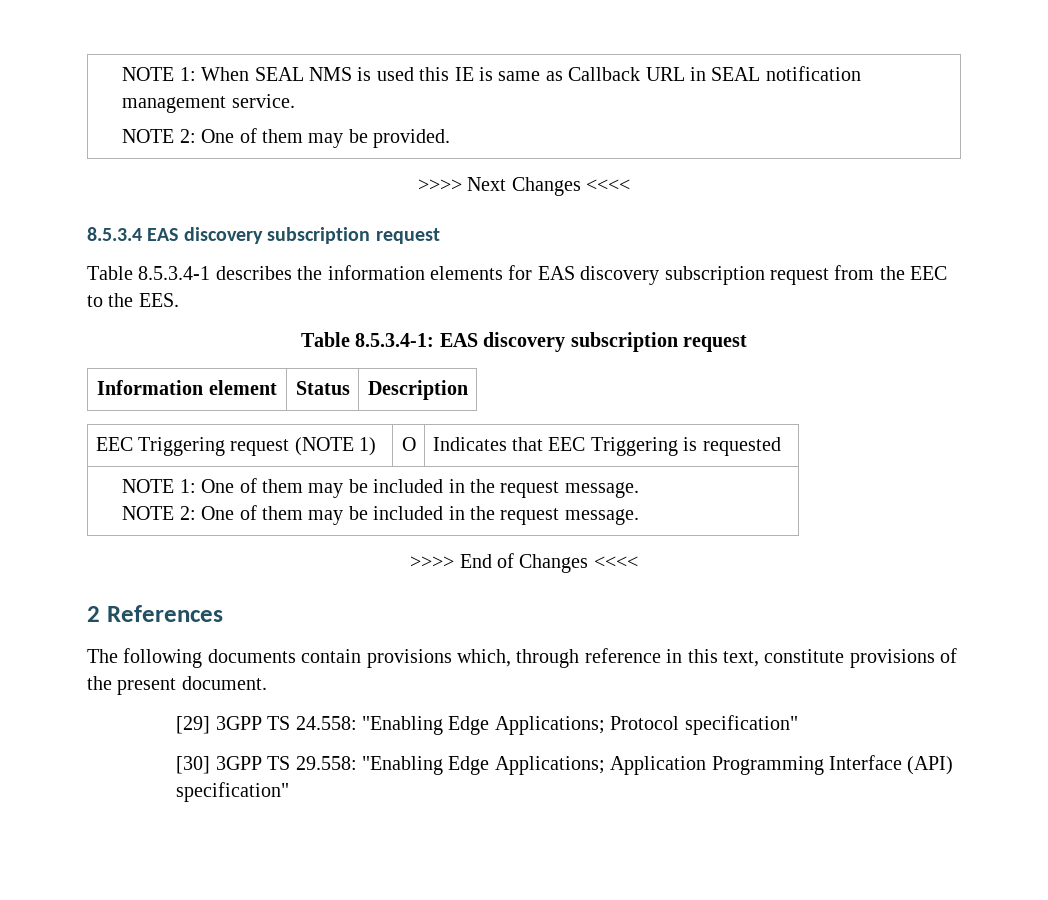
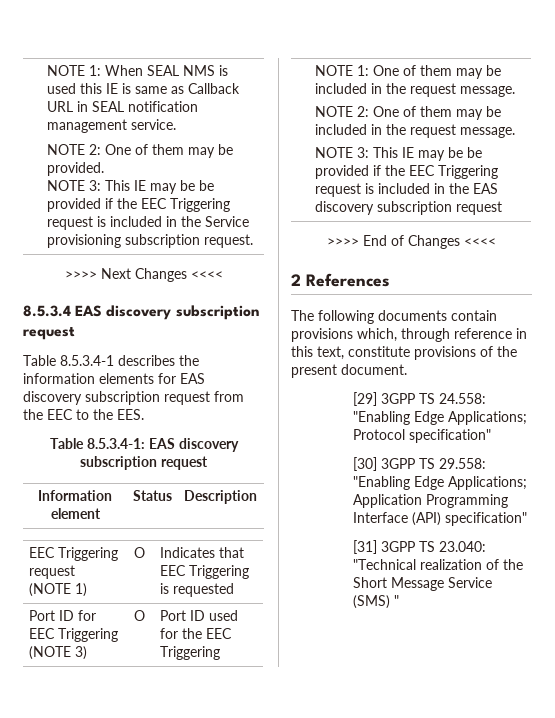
+ NOTE 3: This IE may be be provided if the EEC Triggering request is included in the Service provisioning subscription request.
+ Port ID for EEC Triggering (NOTE 3) | O | Port ID used for the EEC Triggering
+ NOTE 3: This IE may be be provided if the EEC Triggering request is included in the EAS discovery subscription request
+ [31] 3GPP TS 23.040: "Technical realization of the Short Message Service (SMS) "

